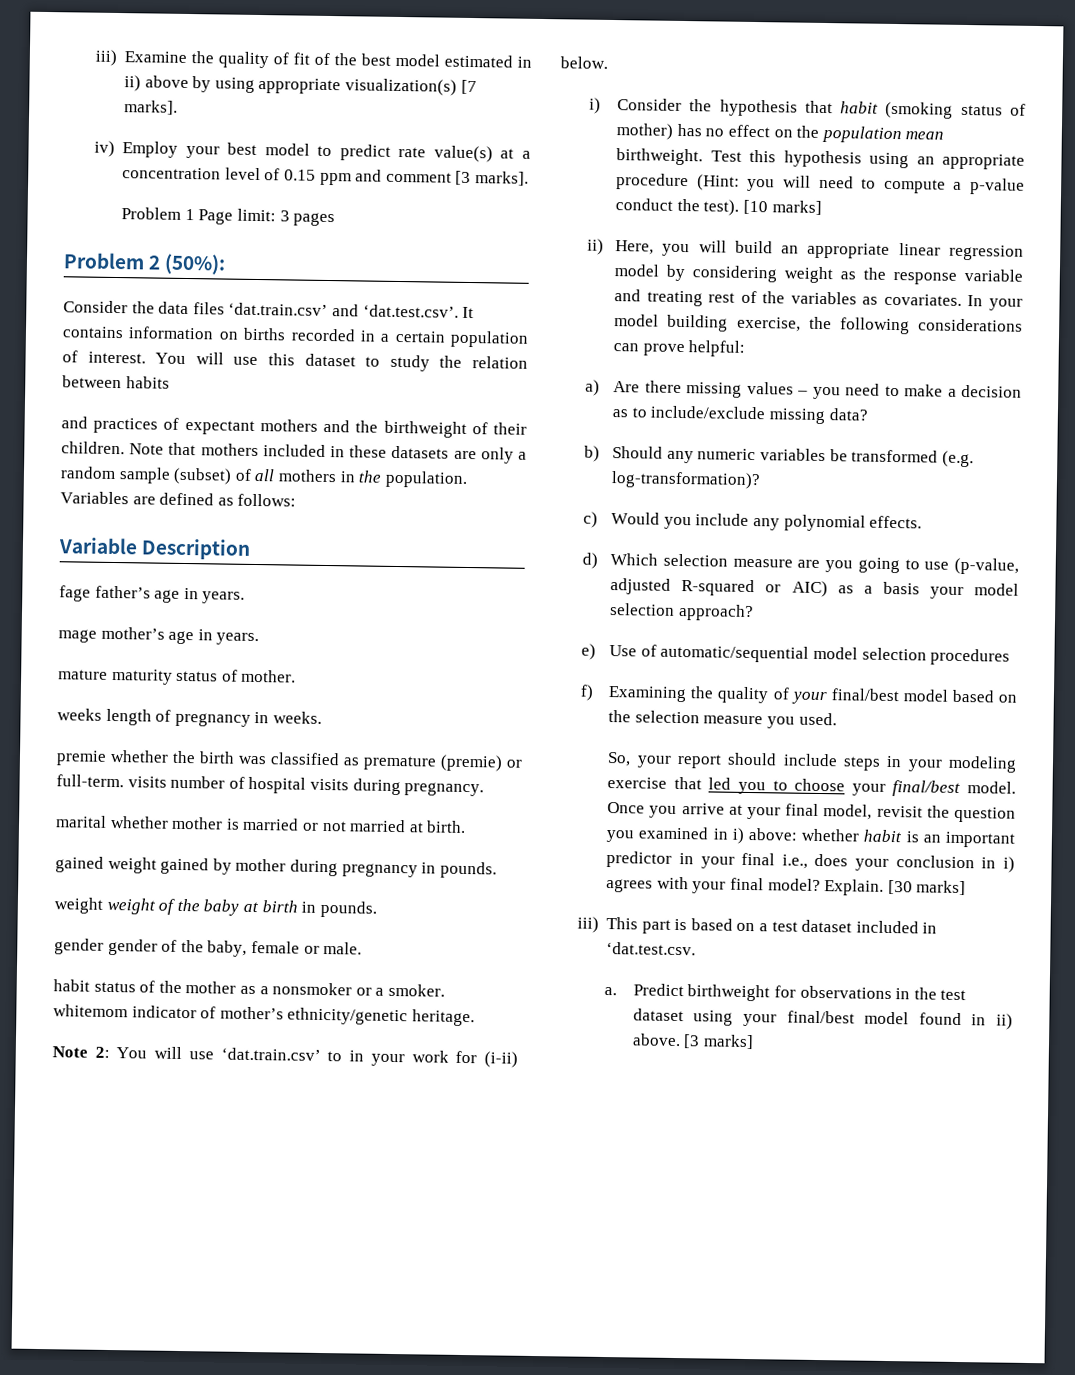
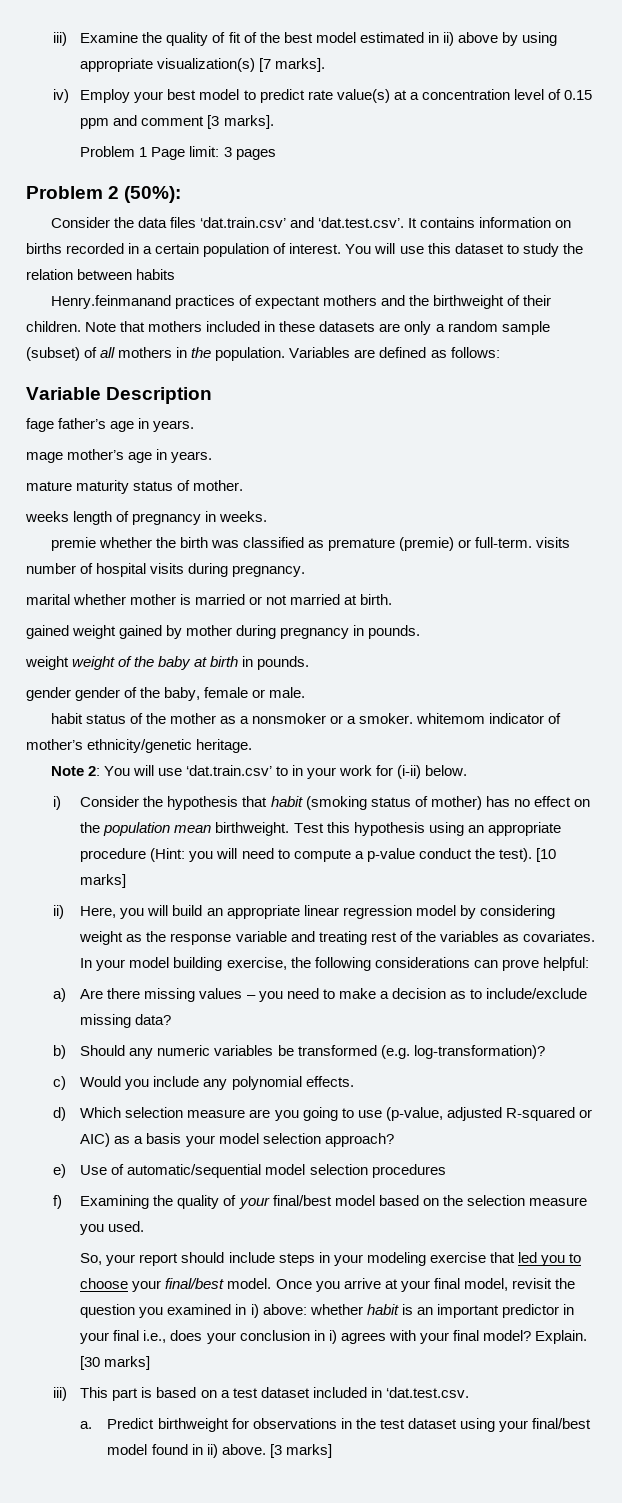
- and practices of expectant mothers and the birthweight of their children.
+ Henry.feinmanand practices of expectant mothers and the birthweight of their children.

